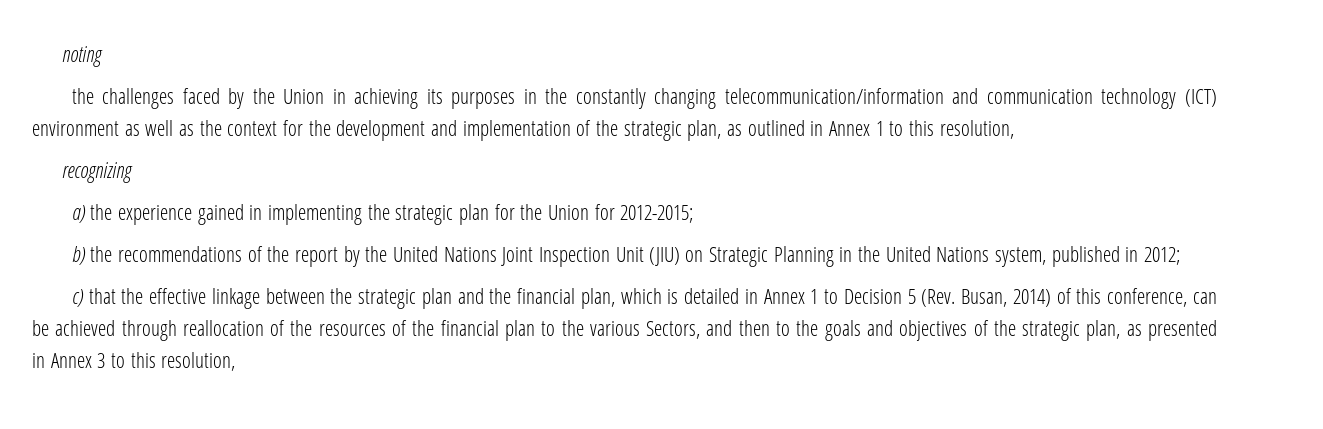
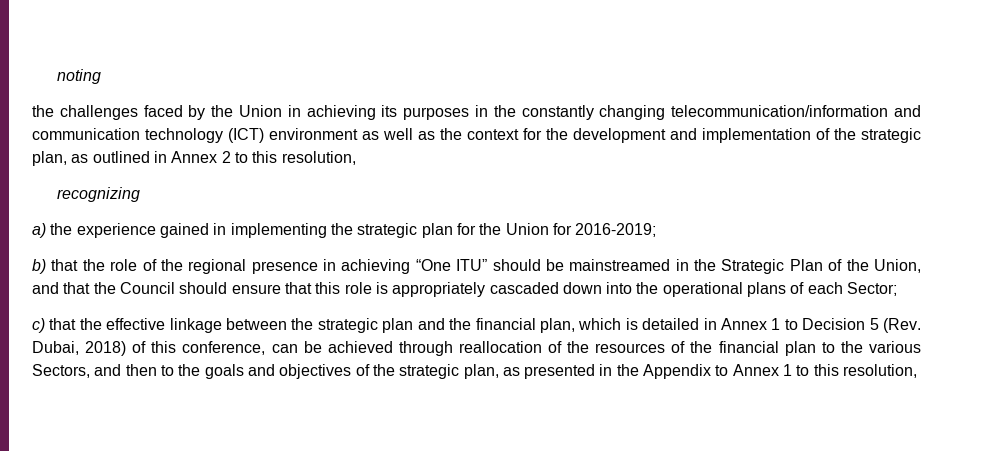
- the challenges faced by the Union in achieving its purposes in the constantly changing telecommunication/information and communication technology (ICT) environment as well as the context for the development and implementation of the strategic plan, as outlined in Annex 1 to this resolution,
+ the challenges faced by the Union in achieving its purposes in the constantly changing telecommunication/information and communication technology (ICT) environment as well as the context for the development and implementation of the strategic plan, as outlined in Annex 2 to this resolution,
- a) the experience gained in implementing the strategic plan for the Union for 2012-2015;
+ a) the experience gained in implementing the strategic plan for the Union for 2016-2019;
- b) the recommendations of the report by the United Nations Joint Inspection Unit (JIU) on Strategic Planning in the United Nations system, published in 2012;
+ b) that the role of the regional presence in achieving “One ITU” should be mainstreamed in the Strategic Plan of the Union, and that the Council should ensure that this role is appropriately cascaded down into the operational plans of each Sector;
- c) that the effective linkage between the strategic plan and the financial plan, which is detailed in Annex 1 to Decision 5 (Rev. Busan, 2014) of this conference, can be achieved through reallocation of the resources of the financial plan to the various Sectors, and then to the goals and objectives of the strategic plan, as presented in Annex 3 to this resolution,
+ c) that the effective linkage between the strategic plan and the financial plan, which is detailed in Annex 1 to Decision 5 (Rev. Dubai, 2018) of this conference, can be achieved through reallocation of the resources of the financial plan to the various Sectors, and then to the goals and objectives of the strategic plan, as presented in the Appendix to Annex 1 to this resolution,

